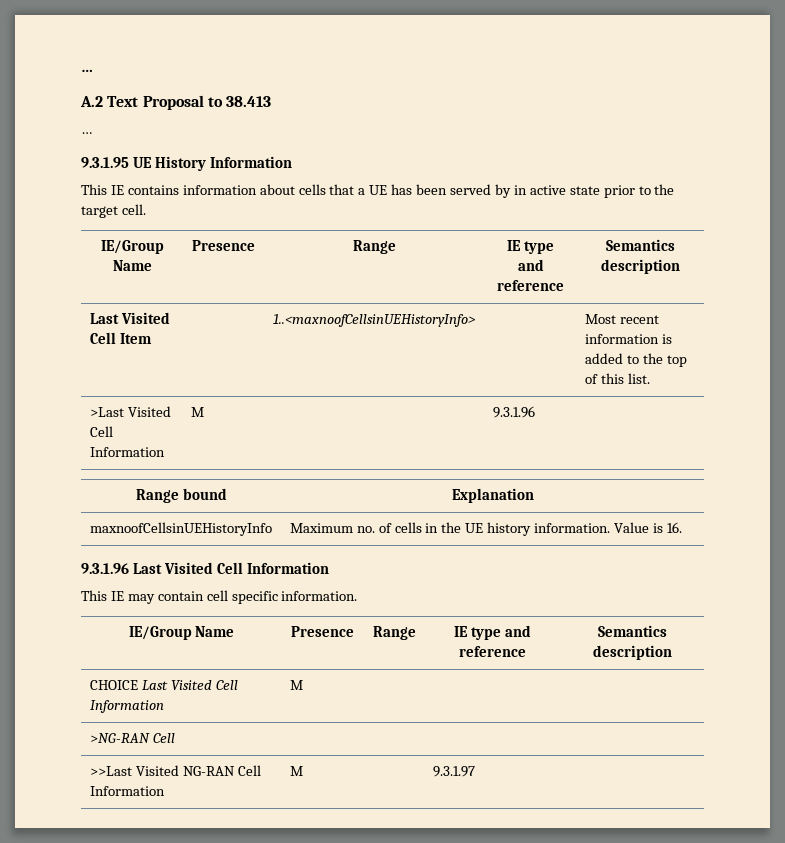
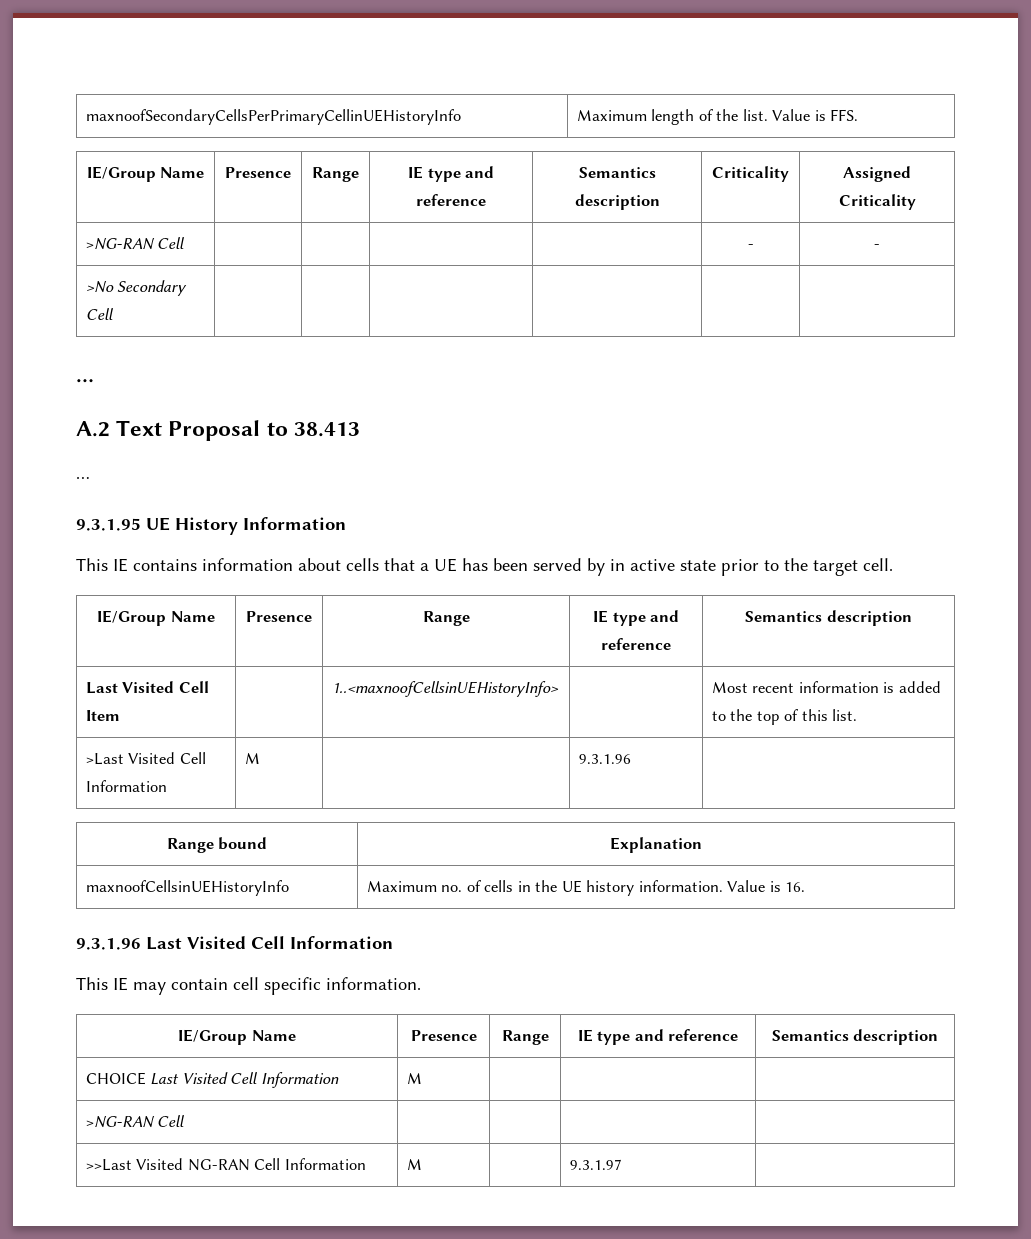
+ maxnoofSecondaryCellsPerPrimaryCellinUEHistoryInfo | Maximum length of the list. Value is FFS.
+ IE/Group Name | Presence | Range | IE type and reference | Semantics description | Criticality | Assigned Criticality
+ >NG-RAN Cell | | | | | - | -
+ >No Secondary Cell | | | | | |

